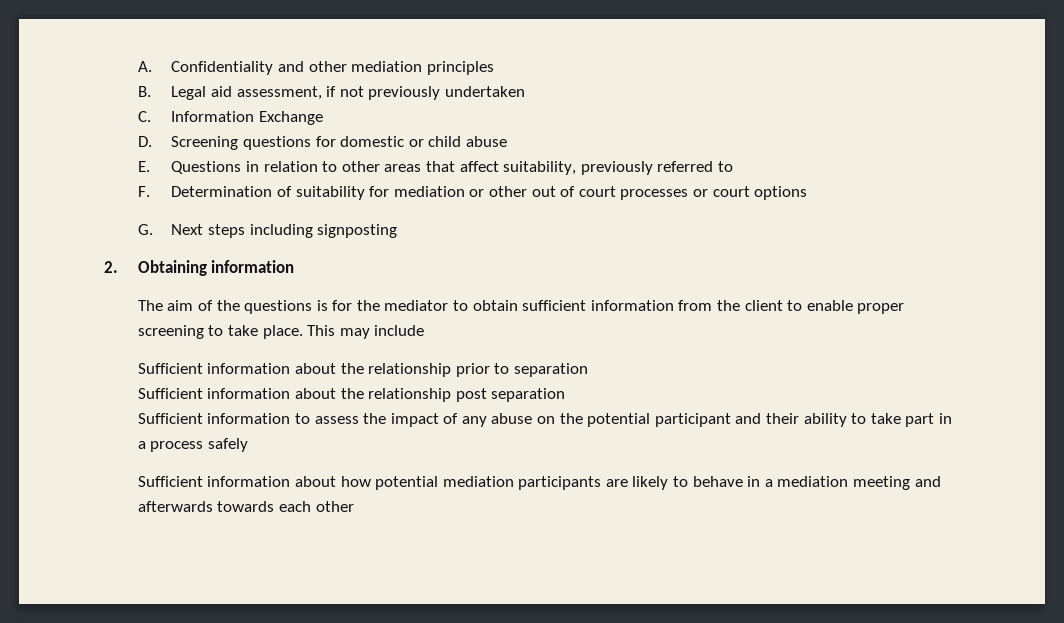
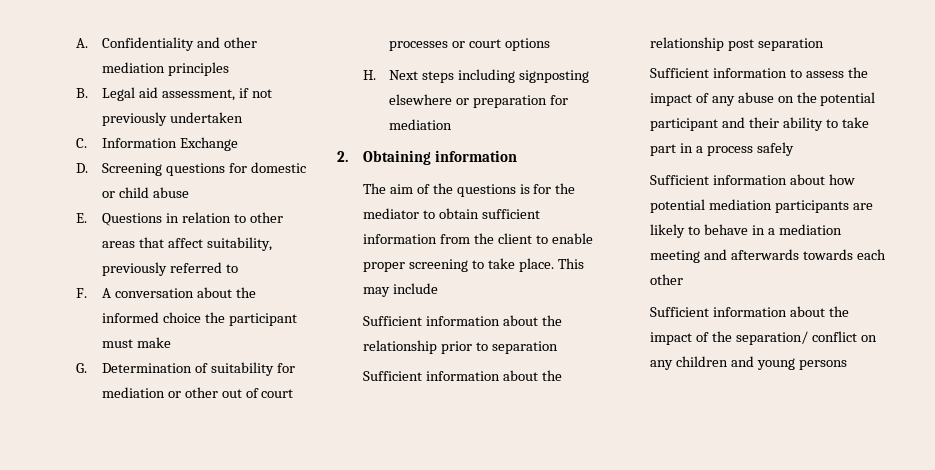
- F. Determination of suitability for mediation or other out of court processes or court options
+ F. A conversation about the informed choice the participant must make
+ G. Determination of suitability for mediation or other out of court processes or court options
- G. Next steps including signposting
+ H. Next steps including signposting elsewhere or preparation for mediation
+ Sufficient information about the impact of the separation/ conflict on any children and young persons

